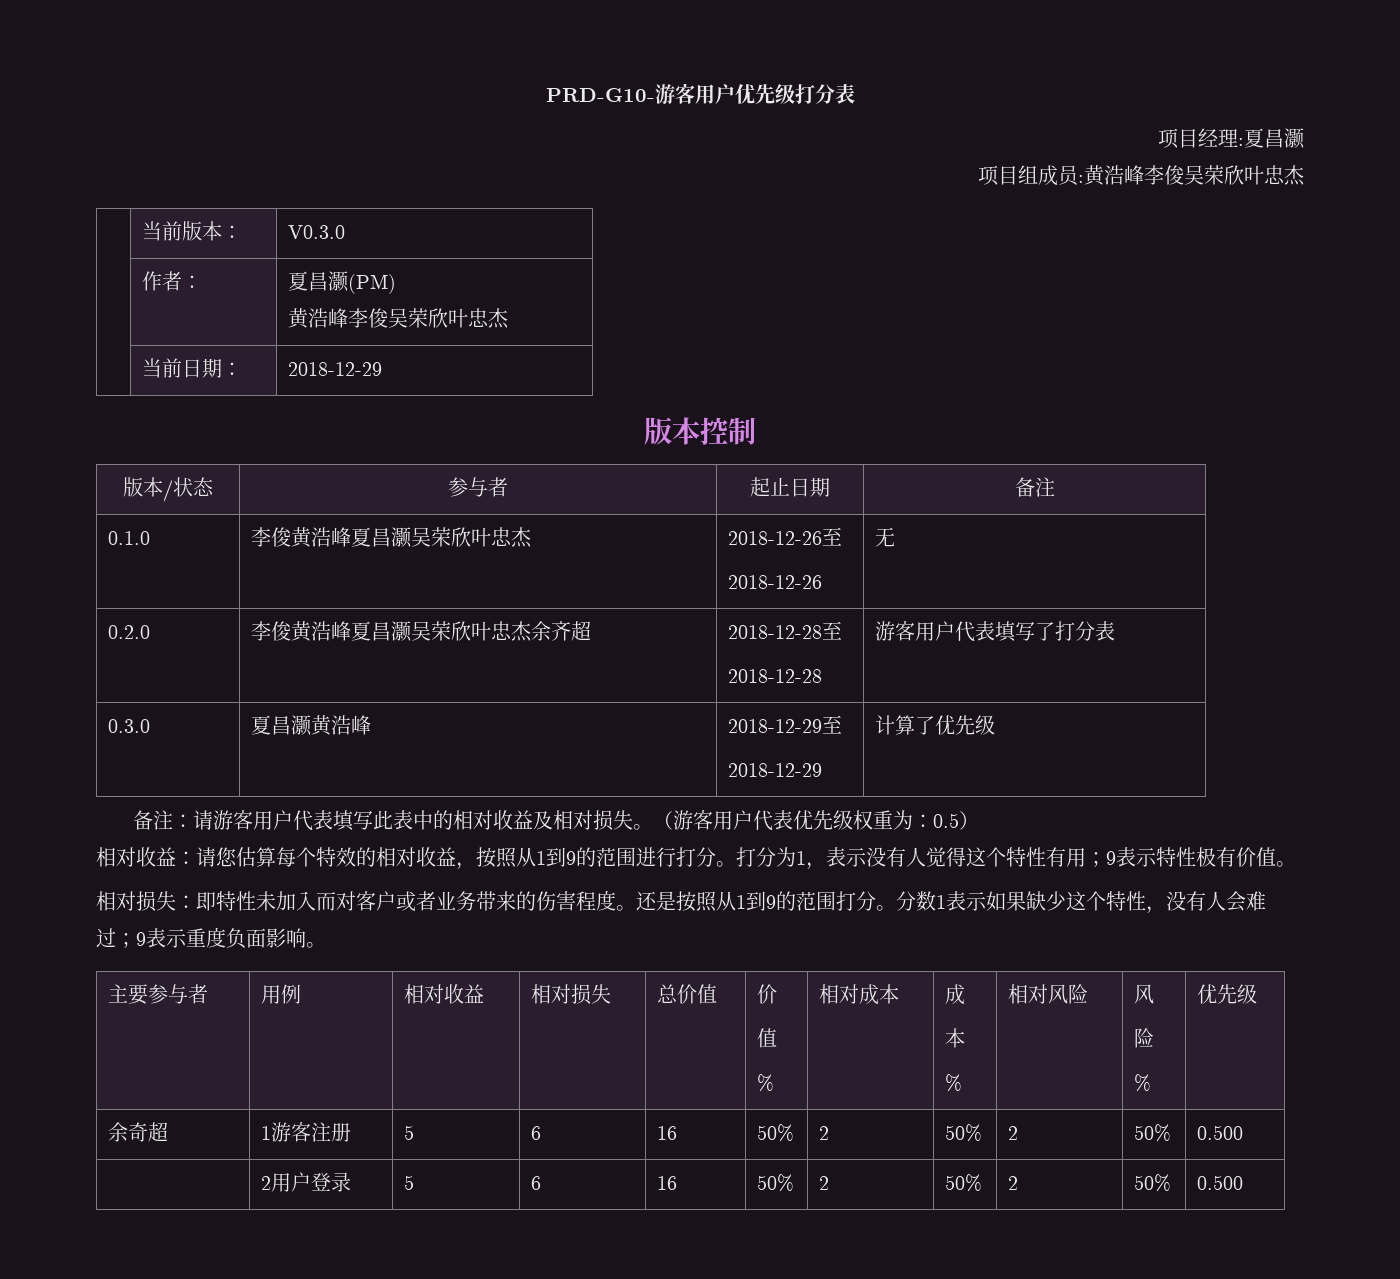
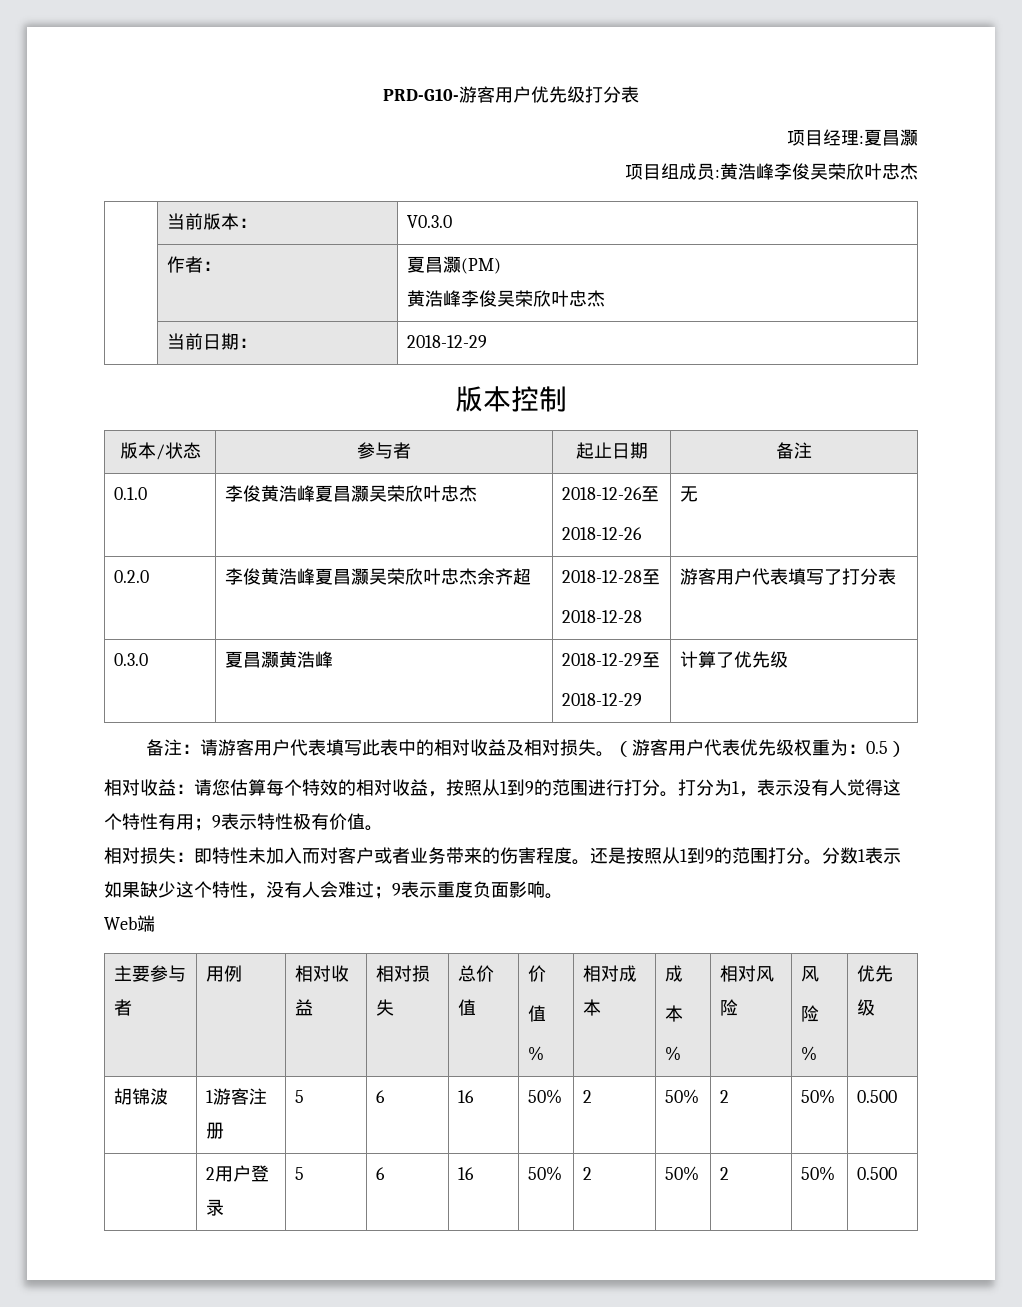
+ Web端
- 余奇超 | 1游客注册 | 5 | 6 | 16 | 50% | 2 | 50% | 2 | 50% | 0.500
+ 胡锦波 | 1游客注册 | 5 | 6 | 16 | 50% | 2 | 50% | 2 | 50% | 0.500

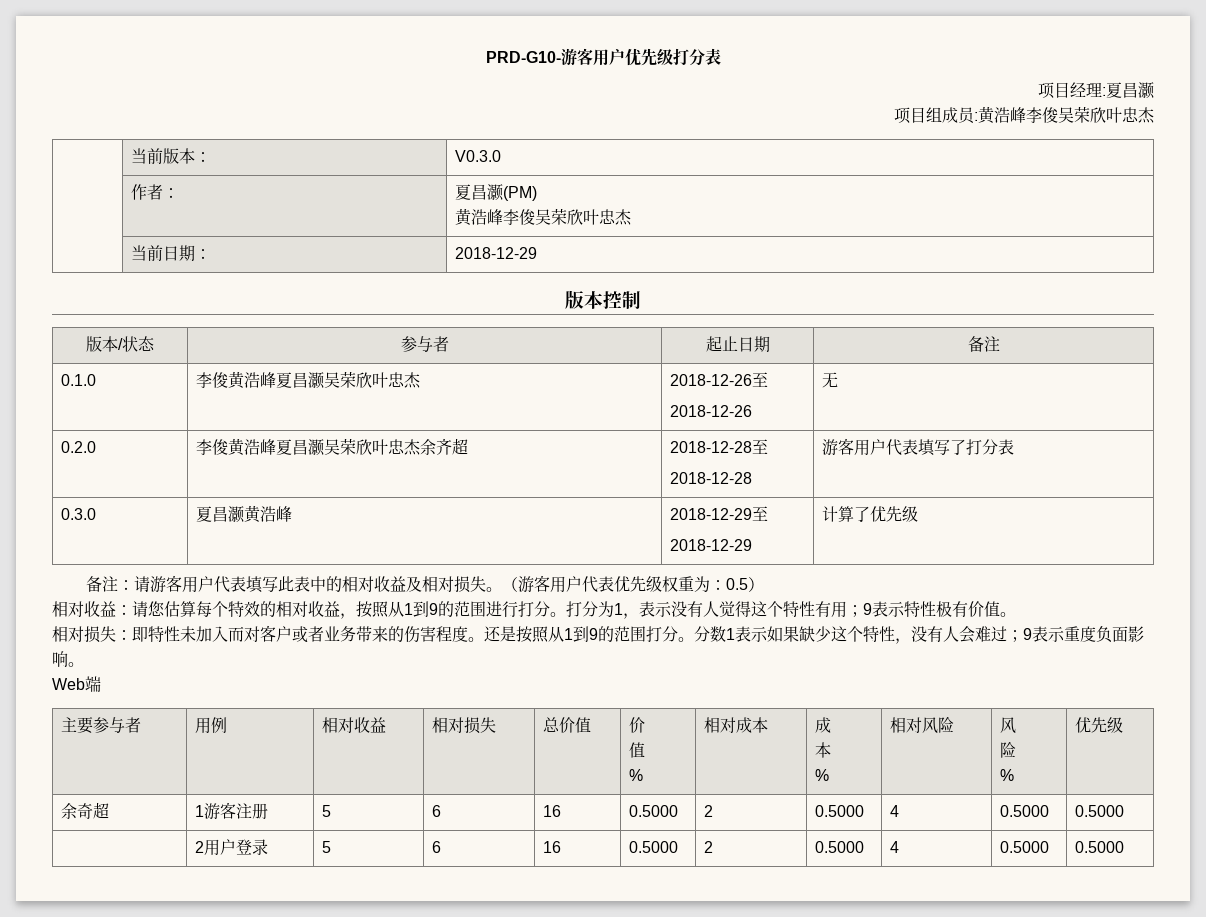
- 胡锦波 | 1游客注册 | 5 | 6 | 16 | 50% | 2 | 50% | 2 | 50% | 0.500
+ 余奇超 | 1游客注册 | 5 | 6 | 16 | 0.5000 | 2 | 0.5000 | 4 | 0.5000 | 0.5000
- | 2用户登录 | 5 | 6 | 16 | 50% | 2 | 50% | 2 | 50% | 0.500
+ | 2用户登录 | 5 | 6 | 16 | 0.5000 | 2 | 0.5000 | 4 | 0.5000 | 0.5000

